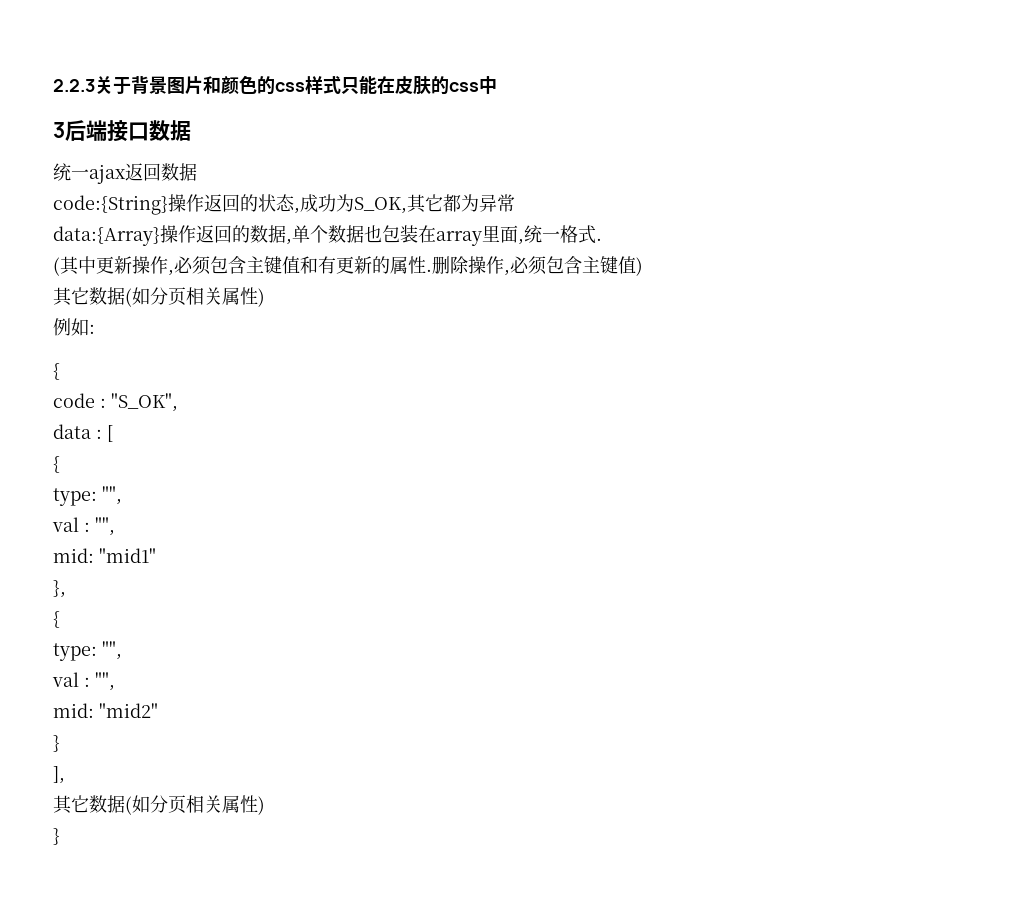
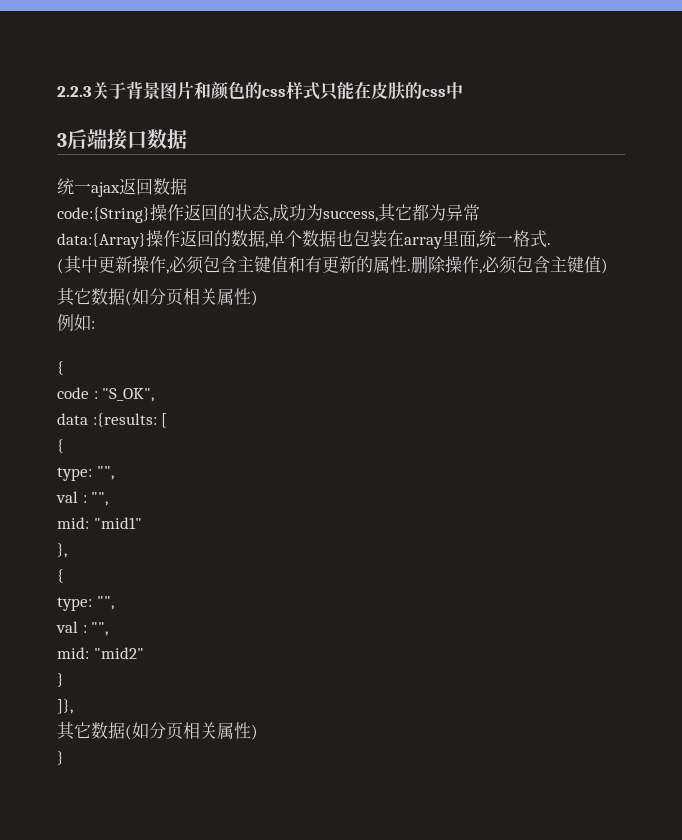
- code:{String}操作返回的状态,成功为S_OK,其它都为异常
+ code:{String}操作返回的状态,成功为success,其它都为异常
- data : [
+ data :{results: [
- ],
+ ]},

